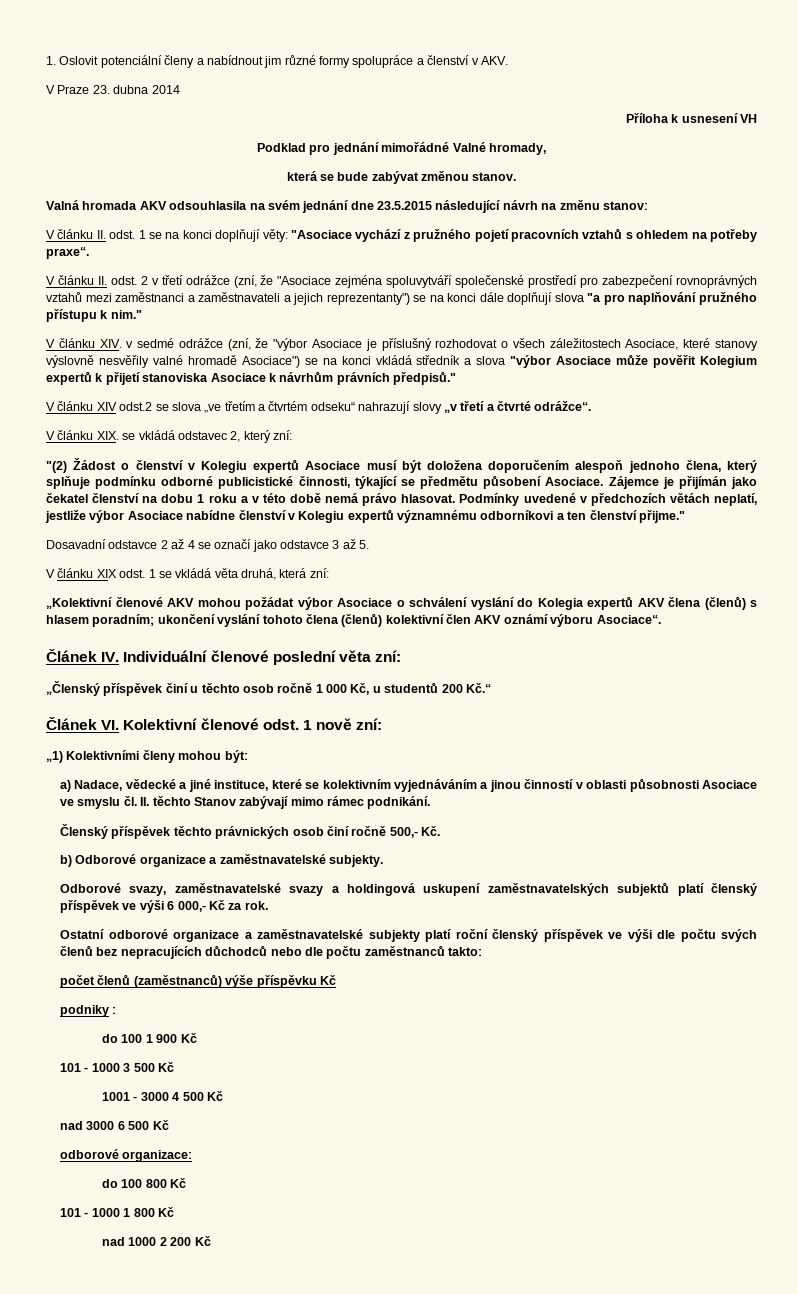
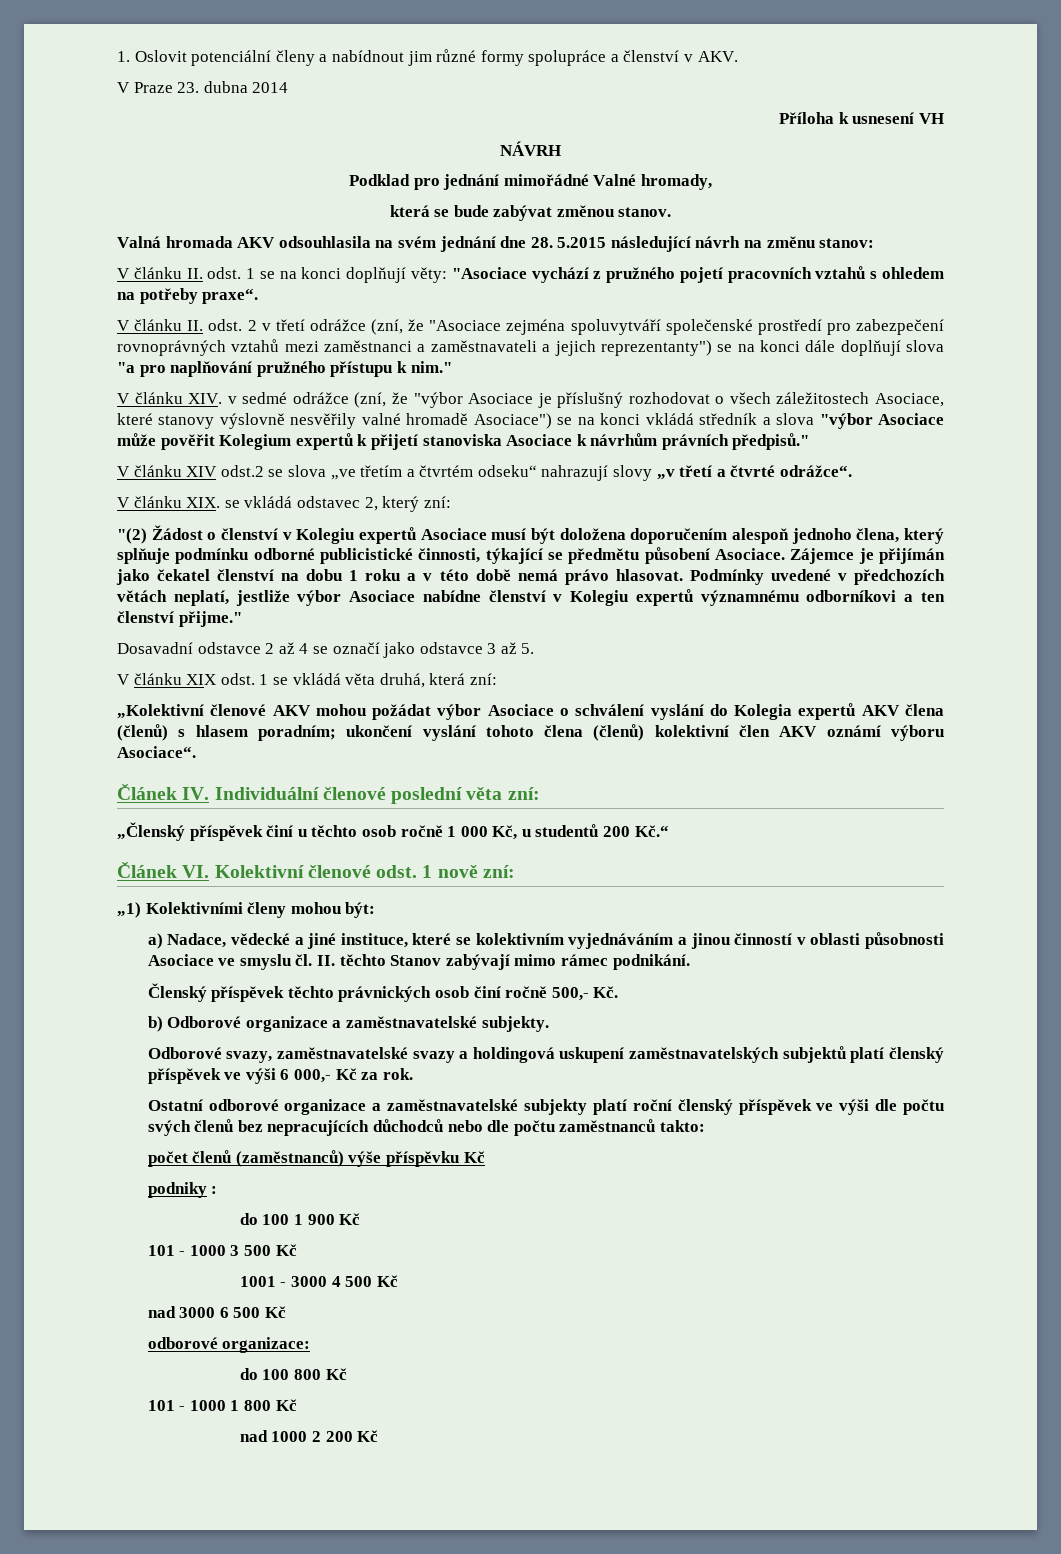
+ NÁVRH
- Valná hromada AKV odsouhlasila na svém jednání dne 23.5.2015 následující návrh na změnu stanov:
+ Valná hromada AKV odsouhlasila na svém jednání dne 28. 5.2015 následující návrh na změnu stanov:

